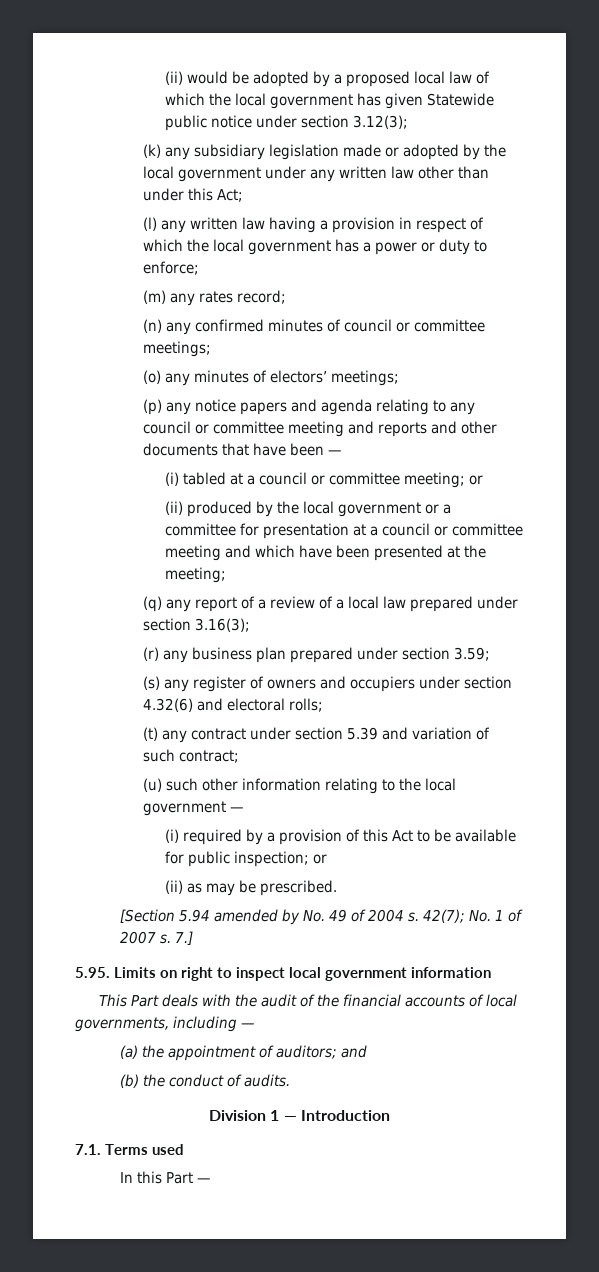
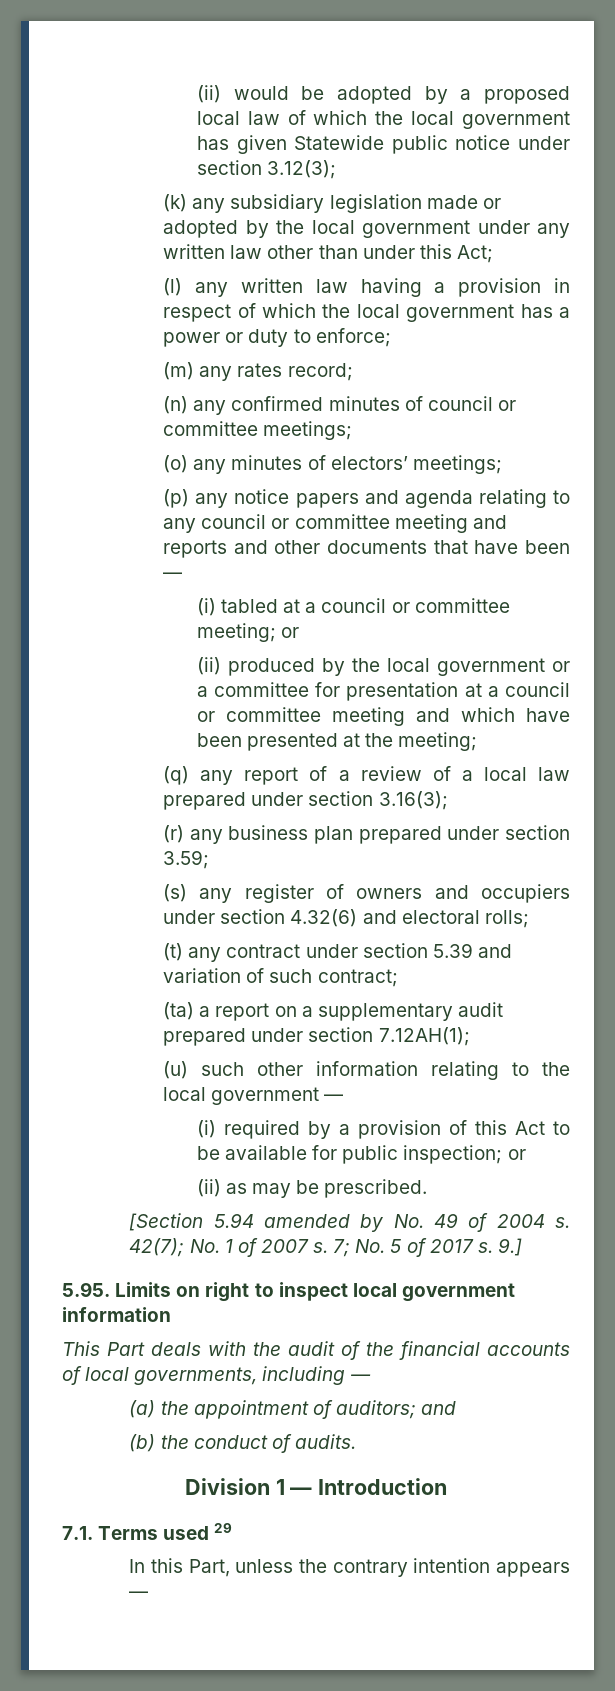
+ (ta) a report on a supplementary audit prepared under section 7.12AH(1);
- 7.]
+ 7; No. 5 of 2017 s. 9.]
- 7.1. Terms used
+ 7.1. Terms used 29
- In this Part —
+ In this Part, unless the contrary intention appears —

